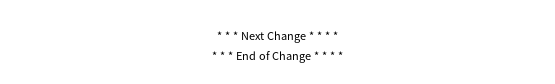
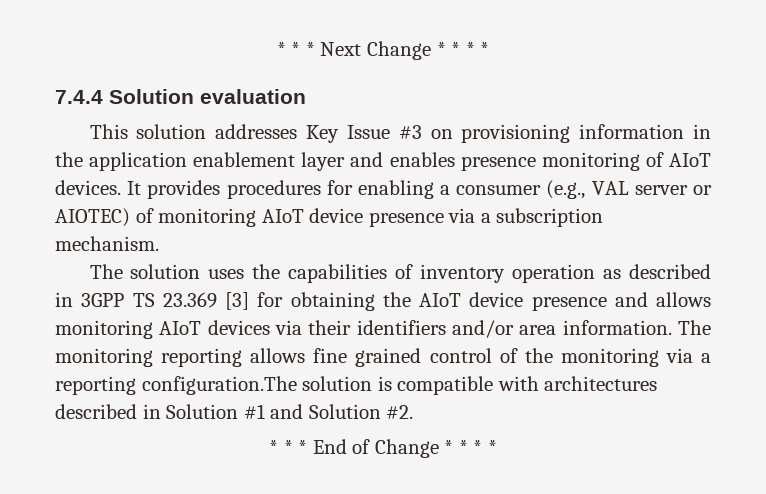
+ 7.4.4 Solution evaluation
+ This solution addresses Key Issue #3 on provisioning information in the application enablement layer and enables presence monitoring of AIoT devices. It provides procedures for enabling a consumer (e.g., VAL server or AIOTEC) of monitoring AIoT device presence via a subscription mechanism.
+ The solution uses the capabilities of inventory operation as described in 3GPP TS 23.369 [3] for obtaining the AIoT device presence and allows monitoring AIoT devices via their identifiers and/or area information. The monitoring reporting allows fine grained control of the monitoring via a reporting configuration.The solution is compatible with architectures described in Solution #1 and Solution #2.

